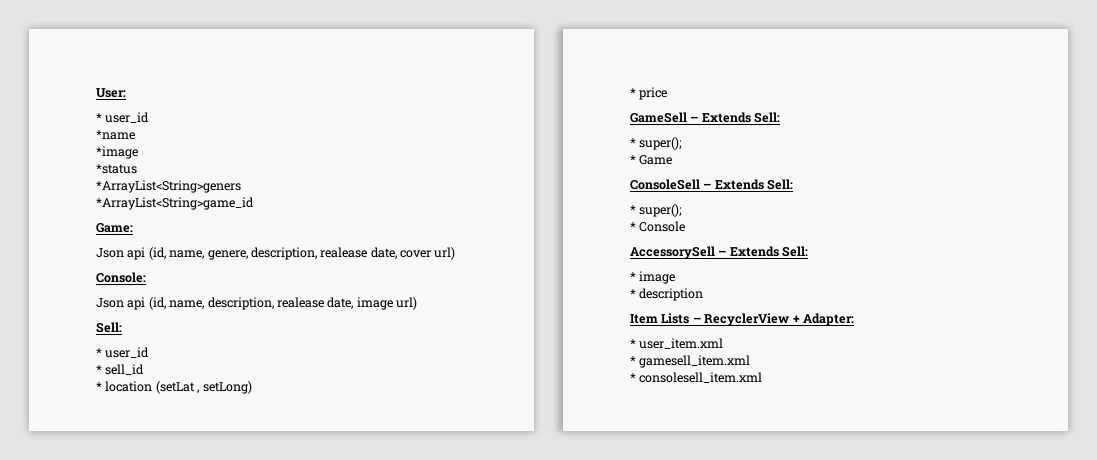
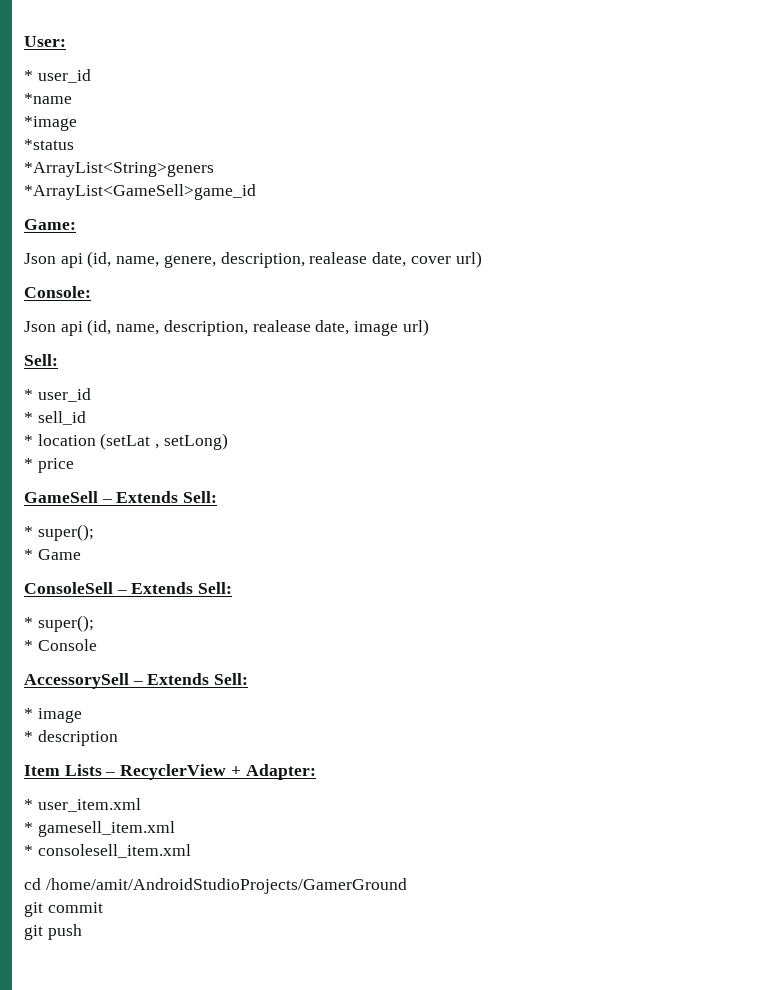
- *ArrayList<String>game_id
+ *ArrayList<GameSell>game_id
+ cd /home/amit/AndroidStudioProjects/GamerGround
+ git commit
+ git push

